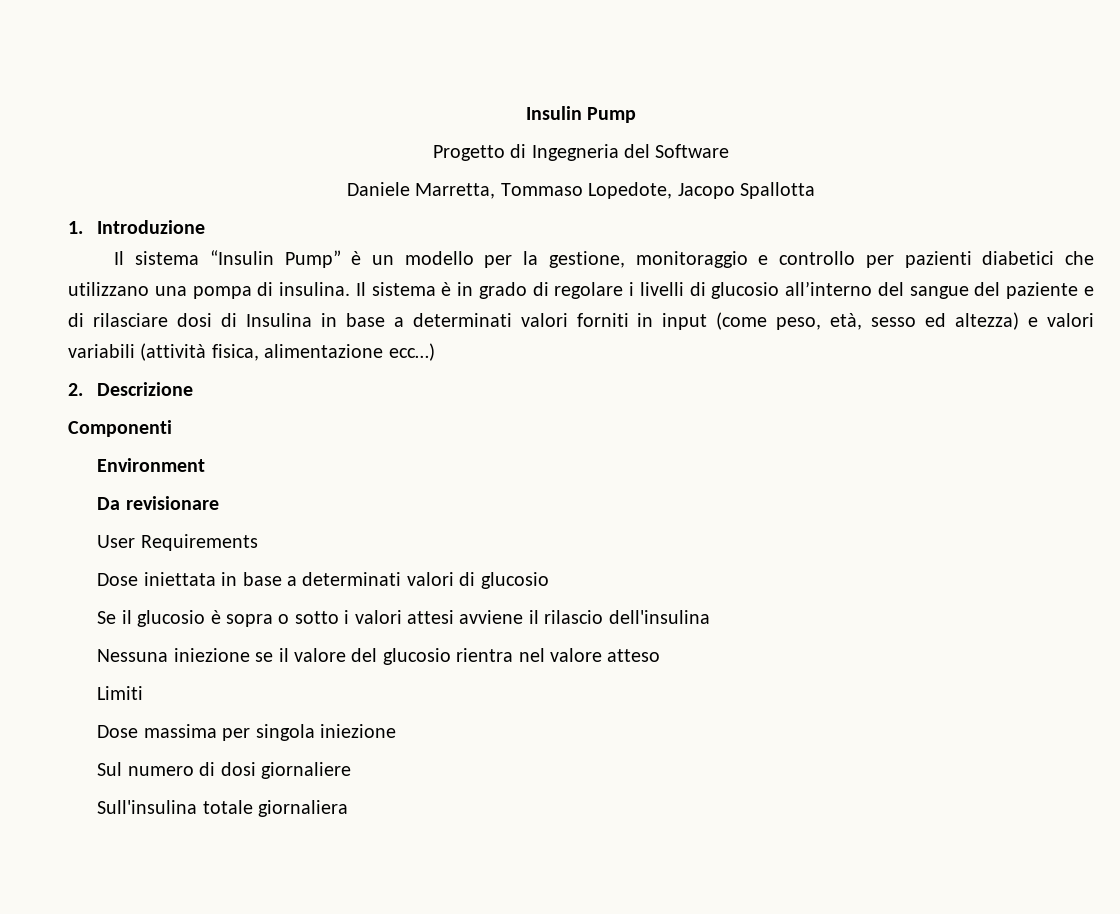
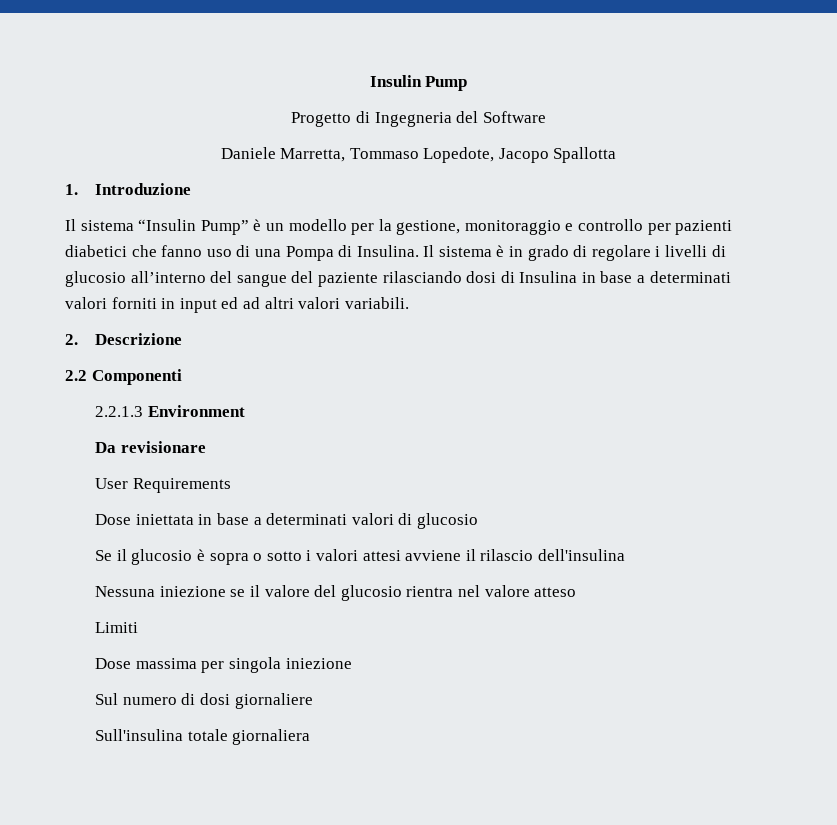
- Il sistema “Insulin Pump” è un modello per la gestione, monitoraggio e controllo per pazienti diabetici che utilizzano una pompa di insulina.
+ Il sistema “Insulin Pump” è un modello per la gestione, monitoraggio e controllo per pazienti diabetici che fanno uso di una Pompa di Insulina.
- Il sistema è in grado di regolare i livelli di glucosio all’interno del sangue del paziente e di rilasciare dosi di Insulina in base a determinati valori forniti in input (come peso, età, sesso ed altezza) e valori variabili (attività fisica, alimentazione ecc…)
+ Il sistema è in grado di regolare i livelli di glucosio all’interno del sangue del paziente rilasciando dosi di Insulina in base a determinati valori forniti in input ed ad altri valori variabili.
- Componenti
+ 2.2 Componenti
- Environment
+ 2.2.1.3 Environment

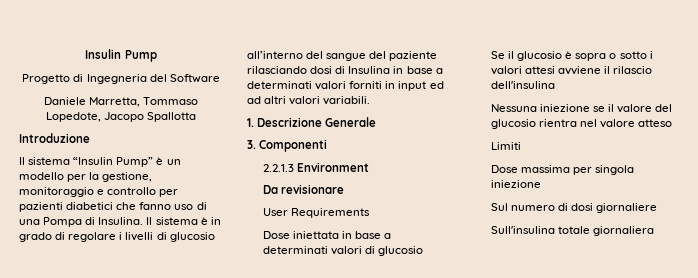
- 1. Introduzione
+ Introduzione
- 2. Descrizione
- 2.2 Componenti
+ 1. Descrizione Generale
+ 3. Componenti

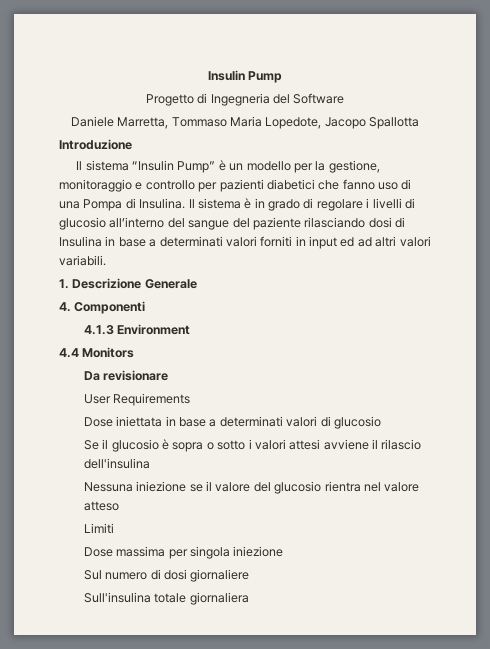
- Daniele Marretta, Tommaso Lopedote, Jacopo Spallotta
+ Daniele Marretta, Tommaso Maria Lopedote, Jacopo Spallotta
- 3. Componenti
+ 4. Componenti
- 2.2.1.3 Environment
+ 4.1.3 Environment
+ 4.4 Monitors

